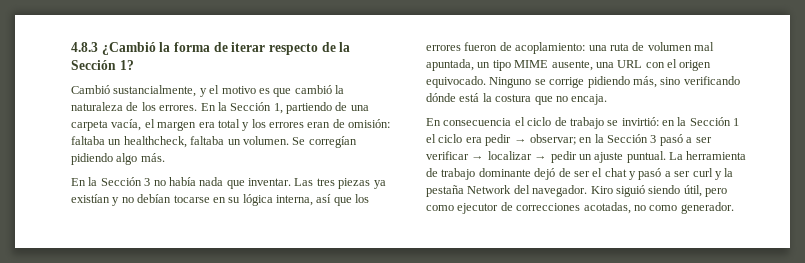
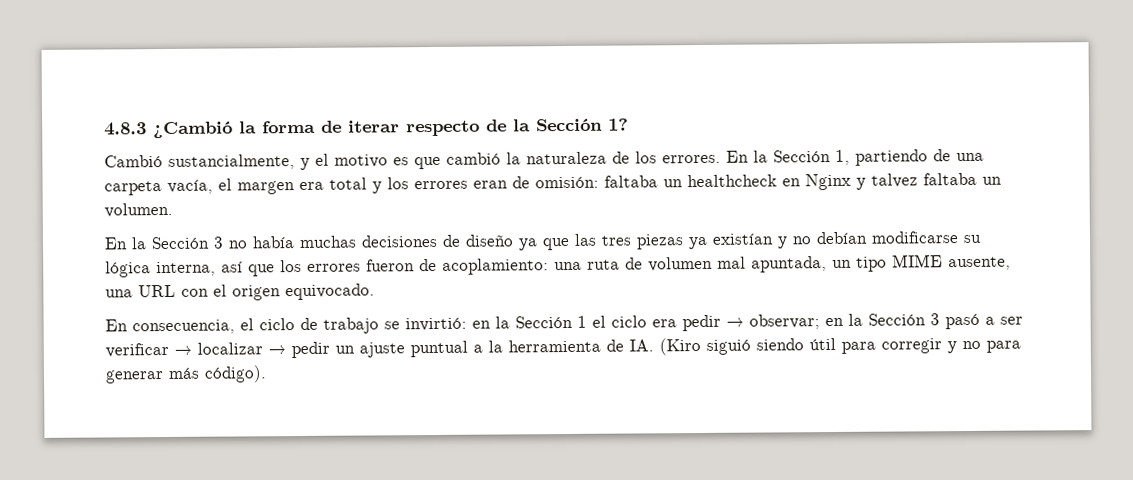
- En la Sección 1, partiendo de una carpeta vacía, el margen era total y los errores eran de omisión: faltaba un healthcheck, faltaba un volumen. Se corregían pidiendo algo más.
+ En la Sección 1, partiendo de una carpeta vacía, el margen era total y los errores eran de omisión: faltaba un healthcheck en Nginx y talvez faltaba un volumen.
- En la Sección 3 no había nada que inventar. Las tres piezas ya existían y no debían tocarse en su lógica interna, así que los errores fueron de acoplamiento:
+ En la Sección 3 no había muchas decisiones de diseño ya que las tres piezas ya existían y no debían modificarse su lógica interna, así que los errores fueron de acoplamiento:
- una ruta de volumen mal apuntada, un tipo MIME ausente, una URL con el origen equivocado. Ninguno se corrige pidiendo más, sino verificando dónde está la costura que no encaja.
- En consecuencia el ciclo de trabajo se invirtió:
+ una ruta de volumen mal apuntada, un tipo MIME ausente, una URL con el origen equivocado.
+ En consecuencia, el ciclo de trabajo se invirtió:
- en la Sección 3 pasó a ser verificar → localizar → pedir un ajuste puntual. La herramienta de trabajo dominante dejó de ser el chat y pasó a ser curl y la pestaña Network del navegador. Kiro siguió siendo útil, pero como ejecutor de correcciones acotadas, no como generador.
+ en la Sección 3 pasó a ser verificar → localizar → pedir un ajuste puntual a la herramienta de IA. (Kiro siguió siendo útil para corregir y no para generar más código).

